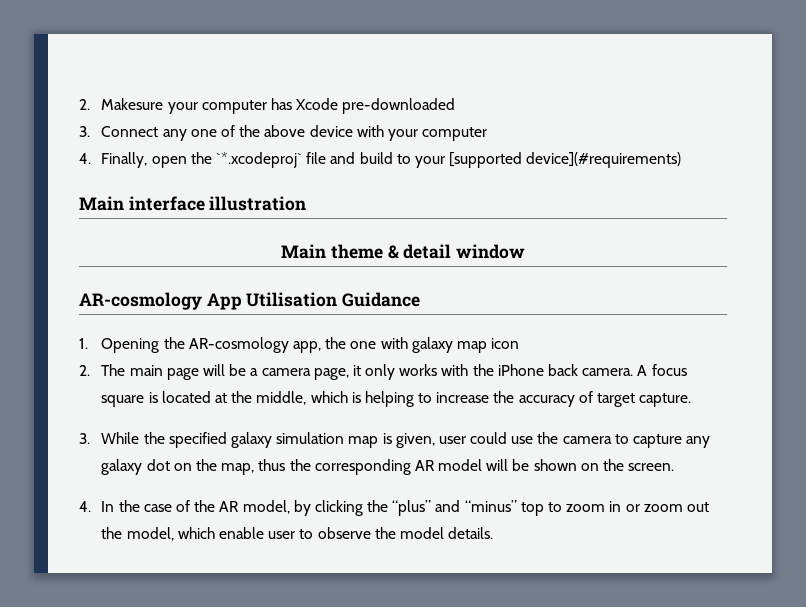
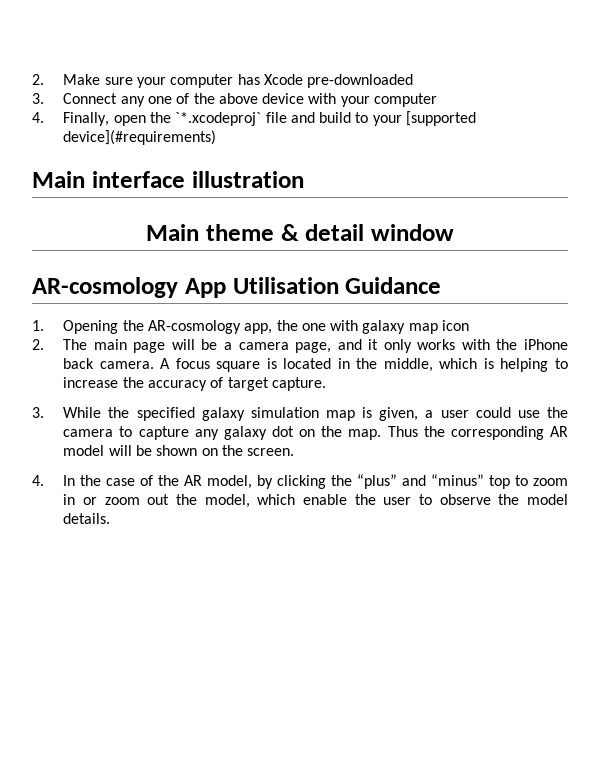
- 2. Makesure your computer has Xcode pre-downloaded
+ 2. Make sure your computer has Xcode pre-downloaded
- 2. The main page will be a camera page, it only works with the iPhone back camera.
+ 2. The main page will be a camera page, and it only works with the iPhone back camera.
- A focus square is located at the middle, which is helping to increase the accuracy of target capture.
+ A focus square is located in the middle, which is helping to increase the accuracy of target capture.
- 3. While the specified galaxy simulation map is given, user could use the camera to capture any galaxy dot on the map, thus the corresponding AR model will be shown on the screen.
+ 3. While the specified galaxy simulation map is given, a user could use the camera to capture any galaxy dot on the map. Thus the corresponding AR model will be shown on the screen.
- 4. In the case of the AR model, by clicking the “plus” and “minus” top to zoom in or zoom out the model, which enable user to observe the model details.
+ 4. In the case of the AR model, by clicking the “plus” and “minus” top to zoom in or zoom out the model, which enable the user to observe the model details.

